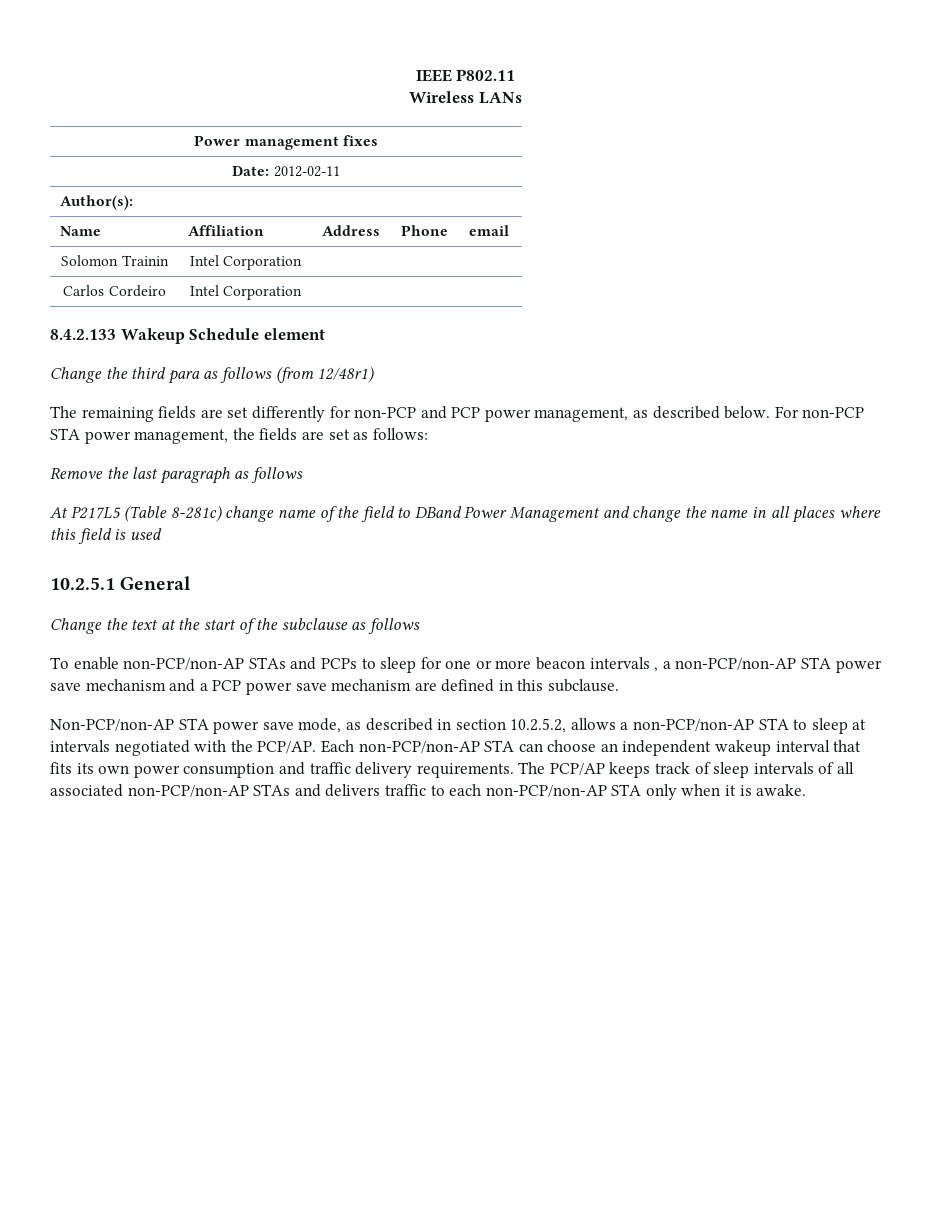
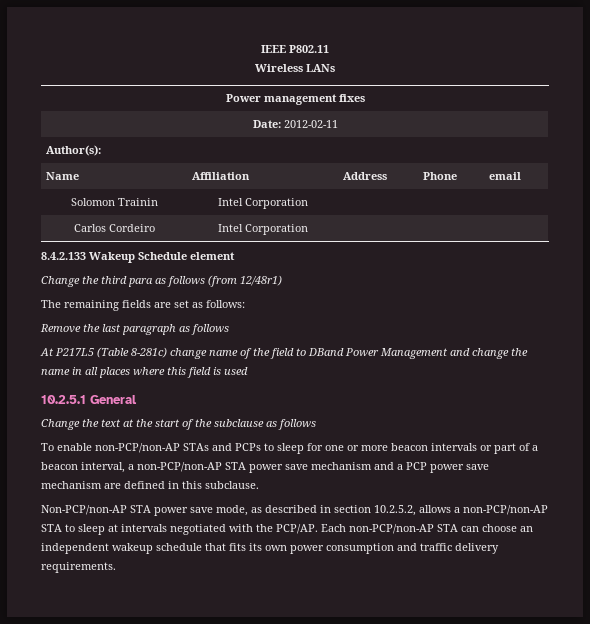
- The remaining fields are set differently for non-PCP and PCP power management, as described below. For non-PCP STA power management, the fields are set as follows:
+ The remaining fields are set as follows:
- To enable non-PCP/non-AP STAs and PCPs to sleep for one or more beacon intervals , a non-PCP/non-AP STA power save mechanism and a PCP power save mechanism are defined in this subclause.
+ To enable non-PCP/non-AP STAs and PCPs to sleep for one or more beacon intervals or part of a beacon interval, a non-PCP/non-AP STA power save mechanism and a PCP power save mechanism are defined in this subclause.
- Each non-PCP/non-AP STA can choose an independent wakeup interval that fits its own power consumption and traffic delivery requirements. The PCP/AP keeps track of sleep intervals of all associated non-PCP/non-AP STAs and delivers traffic to each non-PCP/non-AP STA only when it is awake.
+ Each non-PCP/non-AP STA can choose an independent wakeup schedule that fits its own power consumption and traffic delivery requirements.

